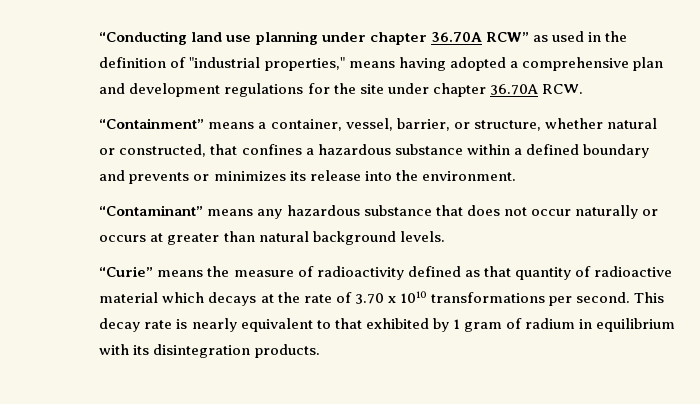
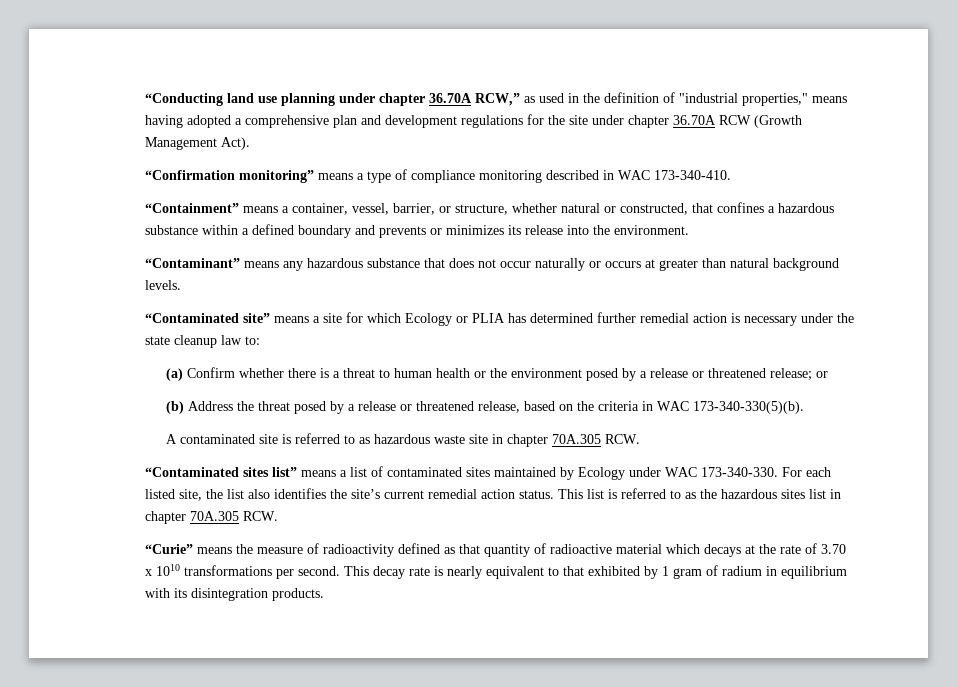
- “Conducting land use planning under chapter 36.70A RCW” as used in the definition of "industrial properties," means having adopted a comprehensive plan and development regulations for the site under chapter 36.70A RCW.
+ “Conducting land use planning under chapter 36.70A RCW,” as used in the definition of "industrial properties," means having adopted a comprehensive plan and development regulations for the site under chapter 36.70A RCW (Growth Management Act).
+ “Confirmation monitoring” means a type of compliance monitoring described in WAC 173-340-410.
+ “Contaminated site” means a site for which Ecology or PLIA has determined further remedial action is necessary under the state cleanup law to:
+ (a) Confirm whether there is a threat to human health or the environment posed by a release or threatened release; or
+ (b) Address the threat posed by a release or threatened release, based on the criteria in WAC 173-340-330(5)(b).
+ A contaminated site is referred to as hazardous waste site in chapter 70A.305 RCW.
+ “Contaminated sites list” means a list of contaminated sites maintained by Ecology under WAC 173-340-330. For each listed site, the list also identifies the site’s current remedial action status. This list is referred to as the hazardous sites list in chapter 70A.305 RCW.

